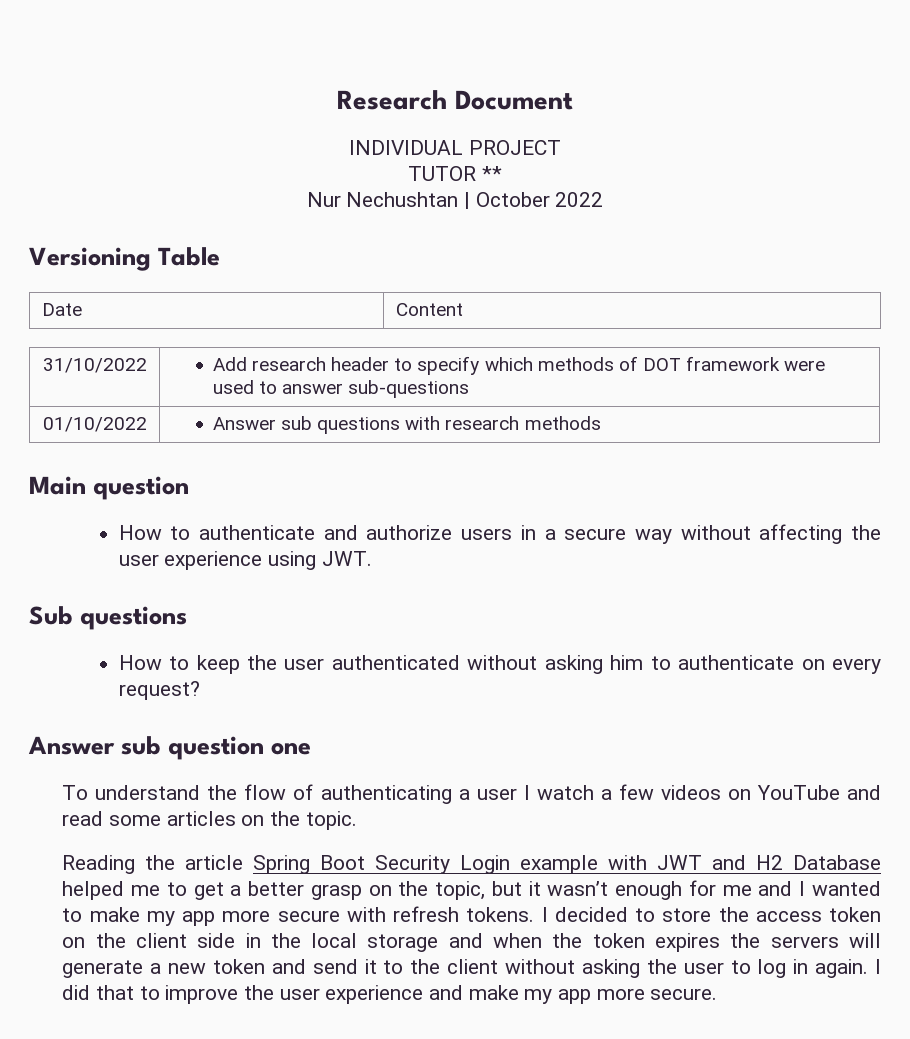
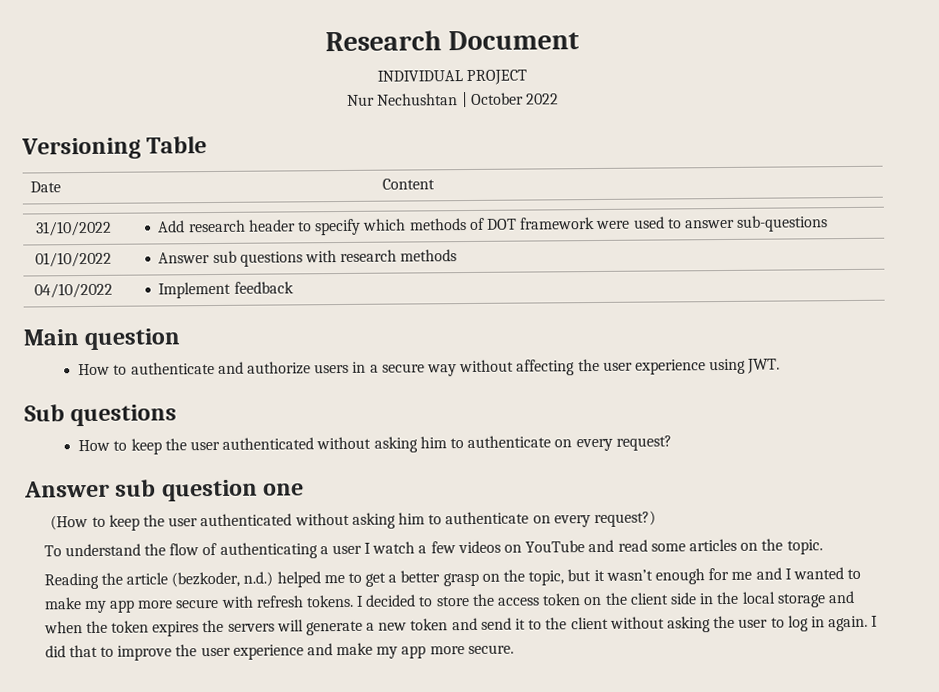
- TUTOR **
+ 04/10/2022 | Implement feedback
+ (How to keep the user authenticated without asking him to authenticate on every request?)
- Reading the article Spring Boot Security Login example with JWT and H2 Database helped me to get a better grasp on the topic, but it wasn’t enough for me and I wanted to make my app more secure with refresh tokens.
+ Reading the article (bezkoder, n.d.) helped me to get a better grasp on the topic, but it wasn’t enough for me and I wanted to make my app more secure with refresh tokens.

